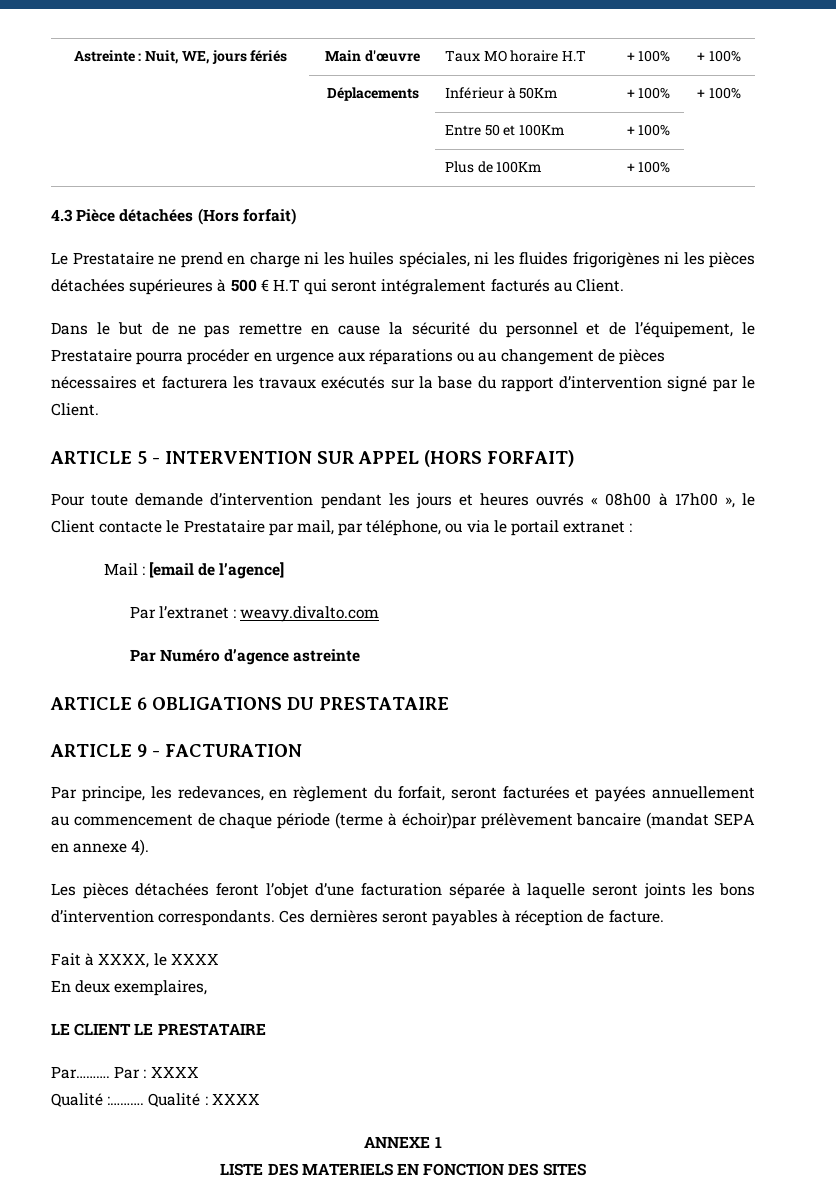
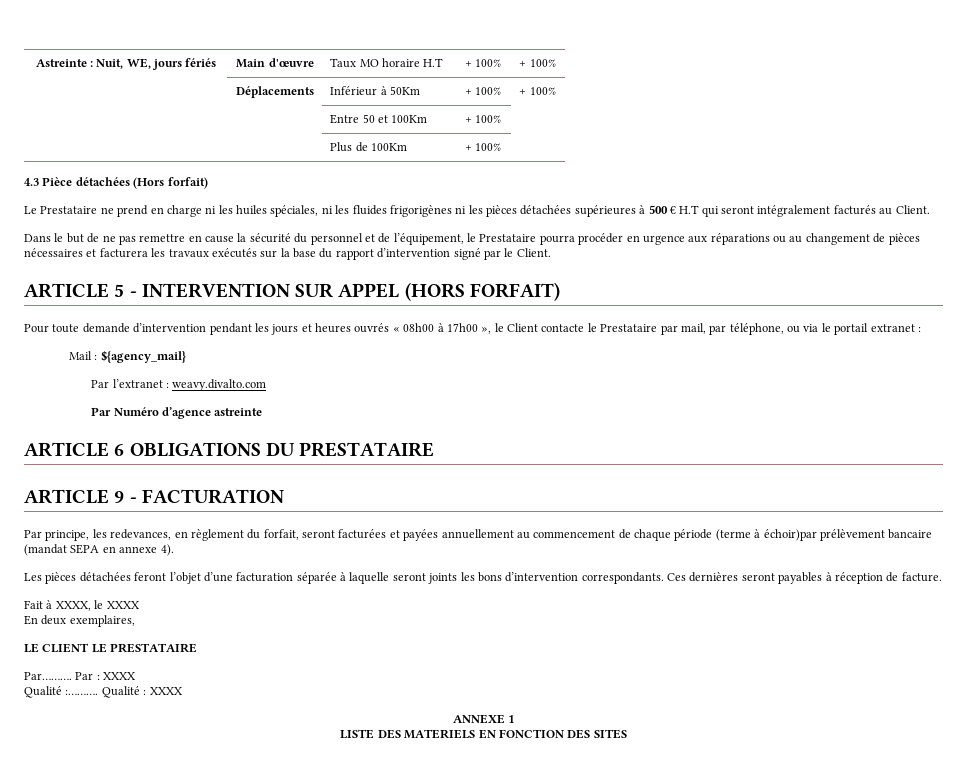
- Mail : [email de l’agence]
+ Mail : ${agency_mail}

